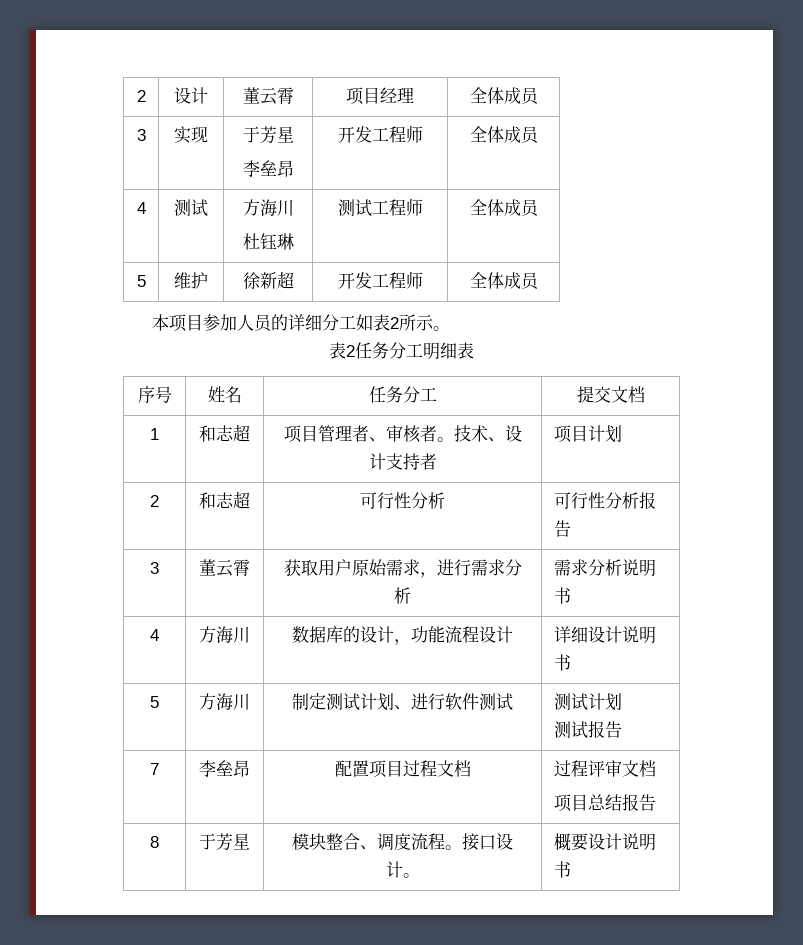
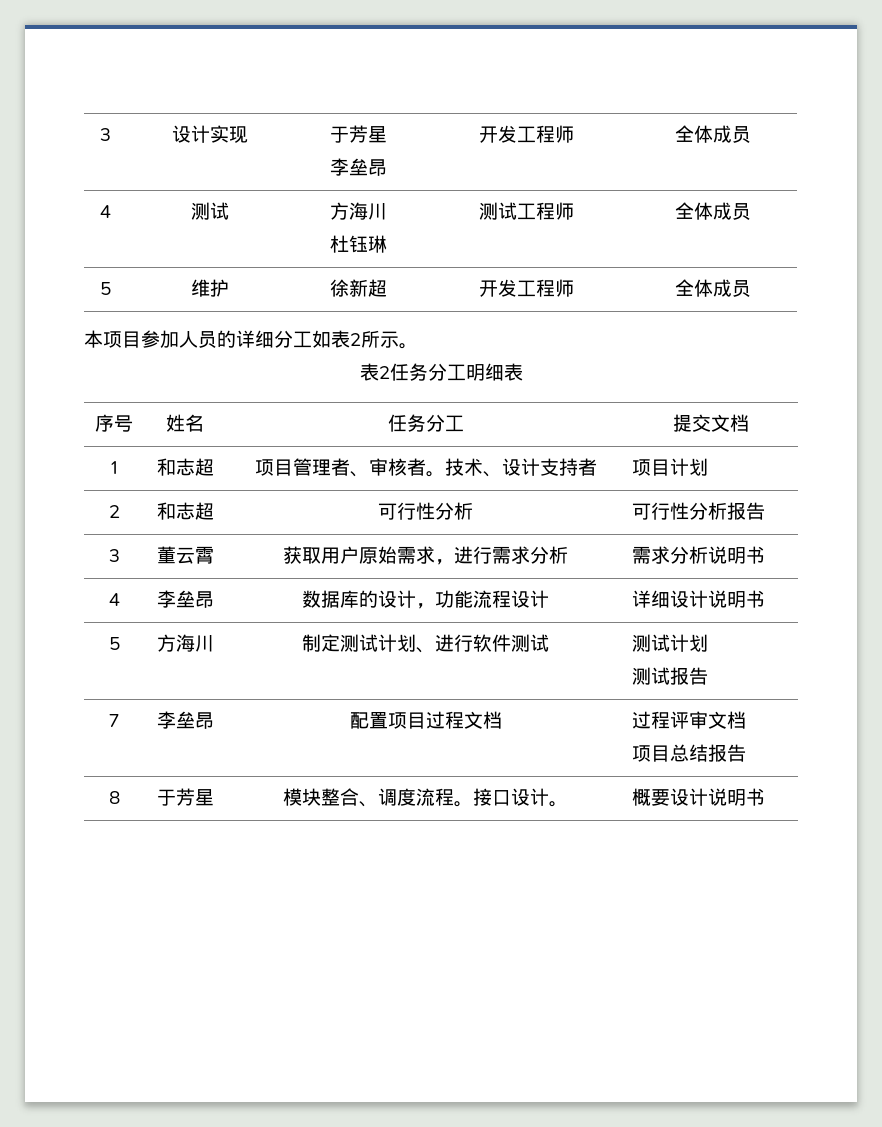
- 2 | 设计 | 董云霄 | 项目经理 | 全体成员
- 3 | 实现 | 于芳星
+ 3 | 设计实现 | 于芳星
- 4 | 方海川 | 数据库的设计，功能流程设计 | 详细设计说明书
+ 4 | 李垒昂 | 数据库的设计，功能流程设计 | 详细设计说明书

